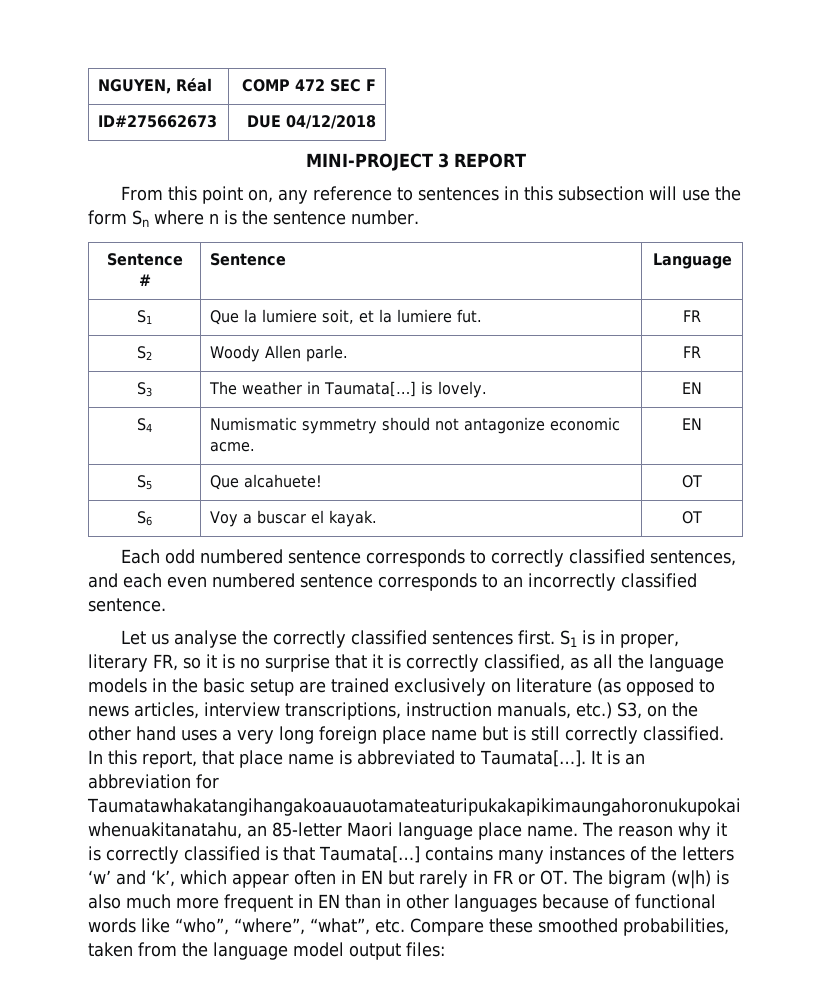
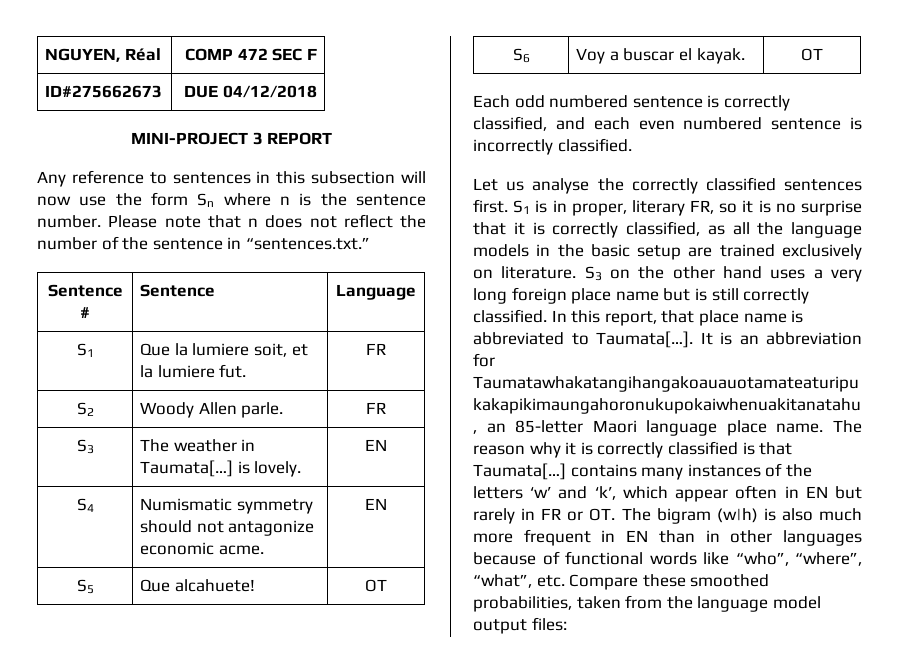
- From this point on, any reference to sentences in this subsection will use the form Sn where n is the sentence number.
+ Any reference to sentences in this subsection will now use the form Sn where n is the sentence number. Please note that n does not reflect the number of the sentence in “sentences.txt.”
- Each odd numbered sentence corresponds to correctly classified sentences, and each even numbered sentence corresponds to an incorrectly classified sentence.
+ Each odd numbered sentence is correctly classified, and each even numbered sentence is incorrectly classified.
- S1 is in proper, literary FR, so it is no surprise that it is correctly classified, as all the language models in the basic setup are trained exclusively on literature (as opposed to news articles, interview transcriptions, instruction manuals, etc.) S3, on the other hand uses a very long foreign place name but is still correctly classified.
+ S1 is in proper, literary FR, so it is no surprise that it is correctly classified, as all the language models in the basic setup are trained exclusively on literature. S3 on the other hand uses a very long foreign place name but is still correctly classified.

